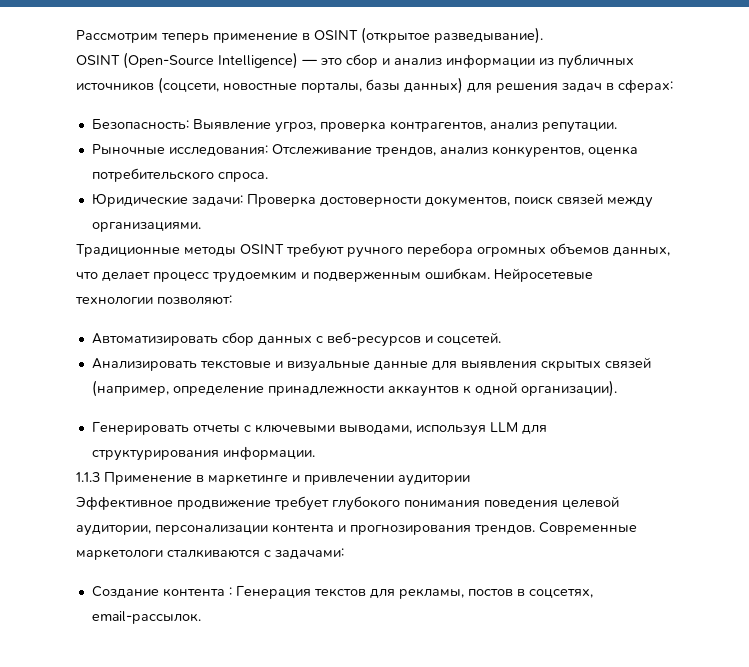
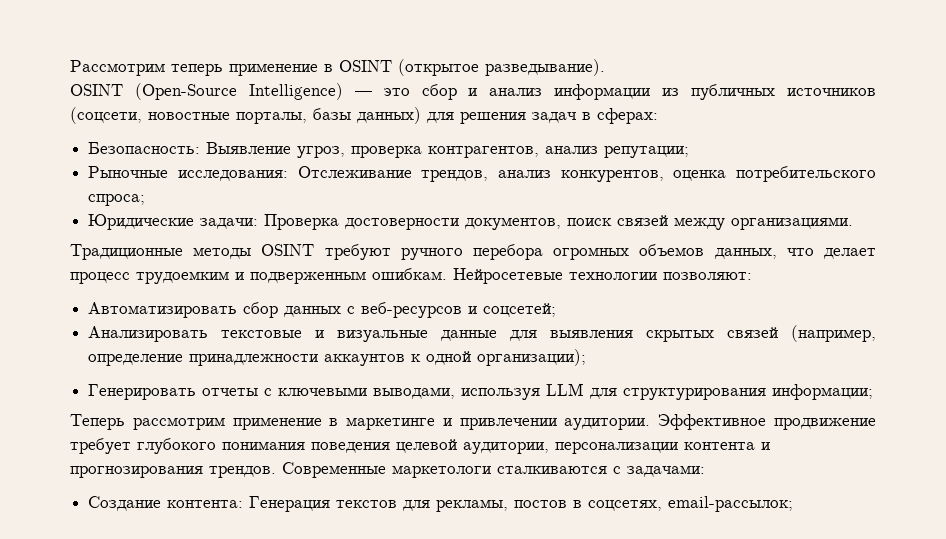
- Безопасность: Выявление угроз, проверка контрагентов, анализ репутации.
+ Безопасность: Выявление угроз, проверка контрагентов, анализ репутации;
- Рыночные исследования: Отслеживание трендов, анализ конкурентов, оценка потребительского спроса.
+ Рыночные исследования: Отслеживание трендов, анализ конкурентов, оценка потребительского спроса;
- Автоматизировать сбор данных с веб-ресурсов и соцсетей.
+ Автоматизировать сбор данных с веб-ресурсов и соцсетей;
- Анализировать текстовые и визуальные данные для выявления скрытых связей (например, определение принадлежности аккаунтов к одной организации).
+ Анализировать текстовые и визуальные данные для выявления скрытых связей (например, определение принадлежности аккаунтов к одной организации);
- Генерировать отчеты с ключевыми выводами, используя LLM для структурирования информации.
- 1.1.3 Применение в маркетинге и привлечении аудитории
- Эффективное продвижение требует глубокого понимания поведения целевой аудитории, персонализации контента и прогнозирования трендов.
+ Генерировать отчеты с ключевыми выводами, используя LLM для структурирования информации;
+ Теперь рассмотрим применение в маркетинге и привлечении аудитории. Эффективное продвижение требует глубокого понимания поведения целевой аудитории, персонализации контента и прогнозирования трендов.
- Создание контента : Генерация текстов для рекламы, постов в соцсетях, email-рассылок.
+ Создание контента: Генерация текстов для рекламы, постов в соцсетях, email-рассылок;

